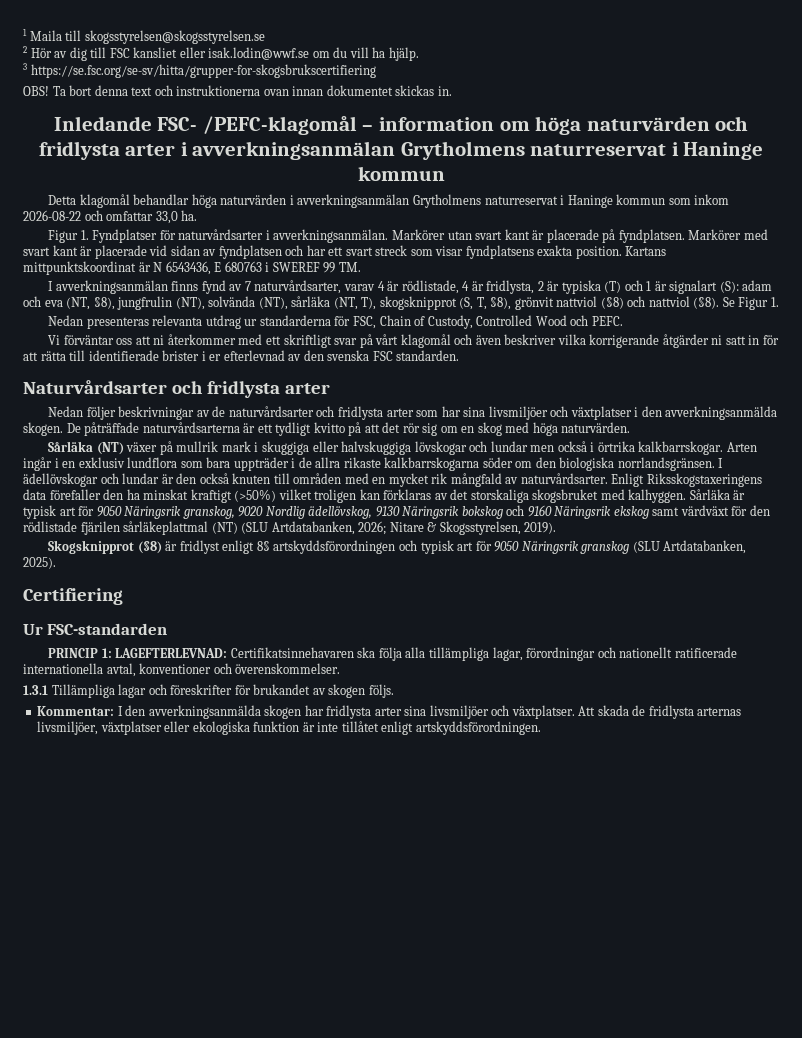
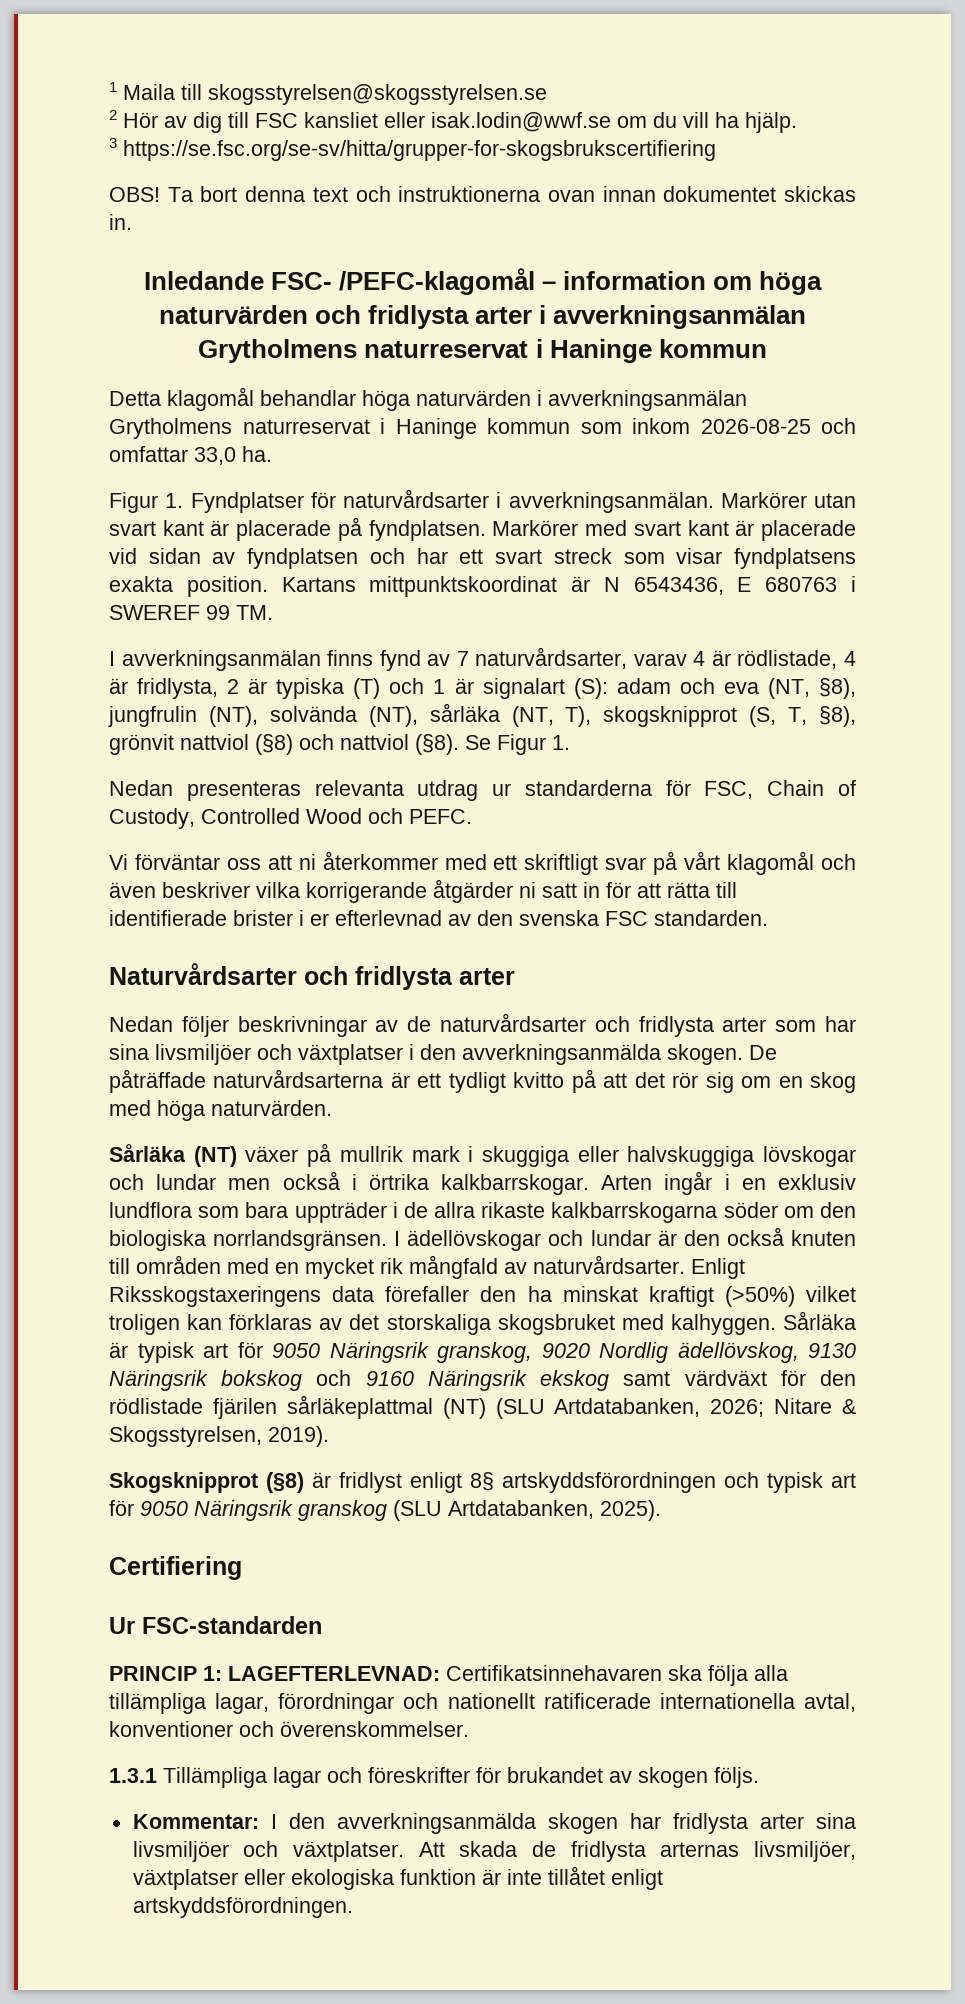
- Detta klagomål behandlar höga naturvärden i avverkningsanmälan Grytholmens naturreservat i Haninge kommun som inkom 2026-08-22 och omfattar 33,0 ha.
+ Detta klagomål behandlar höga naturvärden i avverkningsanmälan Grytholmens naturreservat i Haninge kommun som inkom 2026-08-25 och omfattar 33,0 ha.

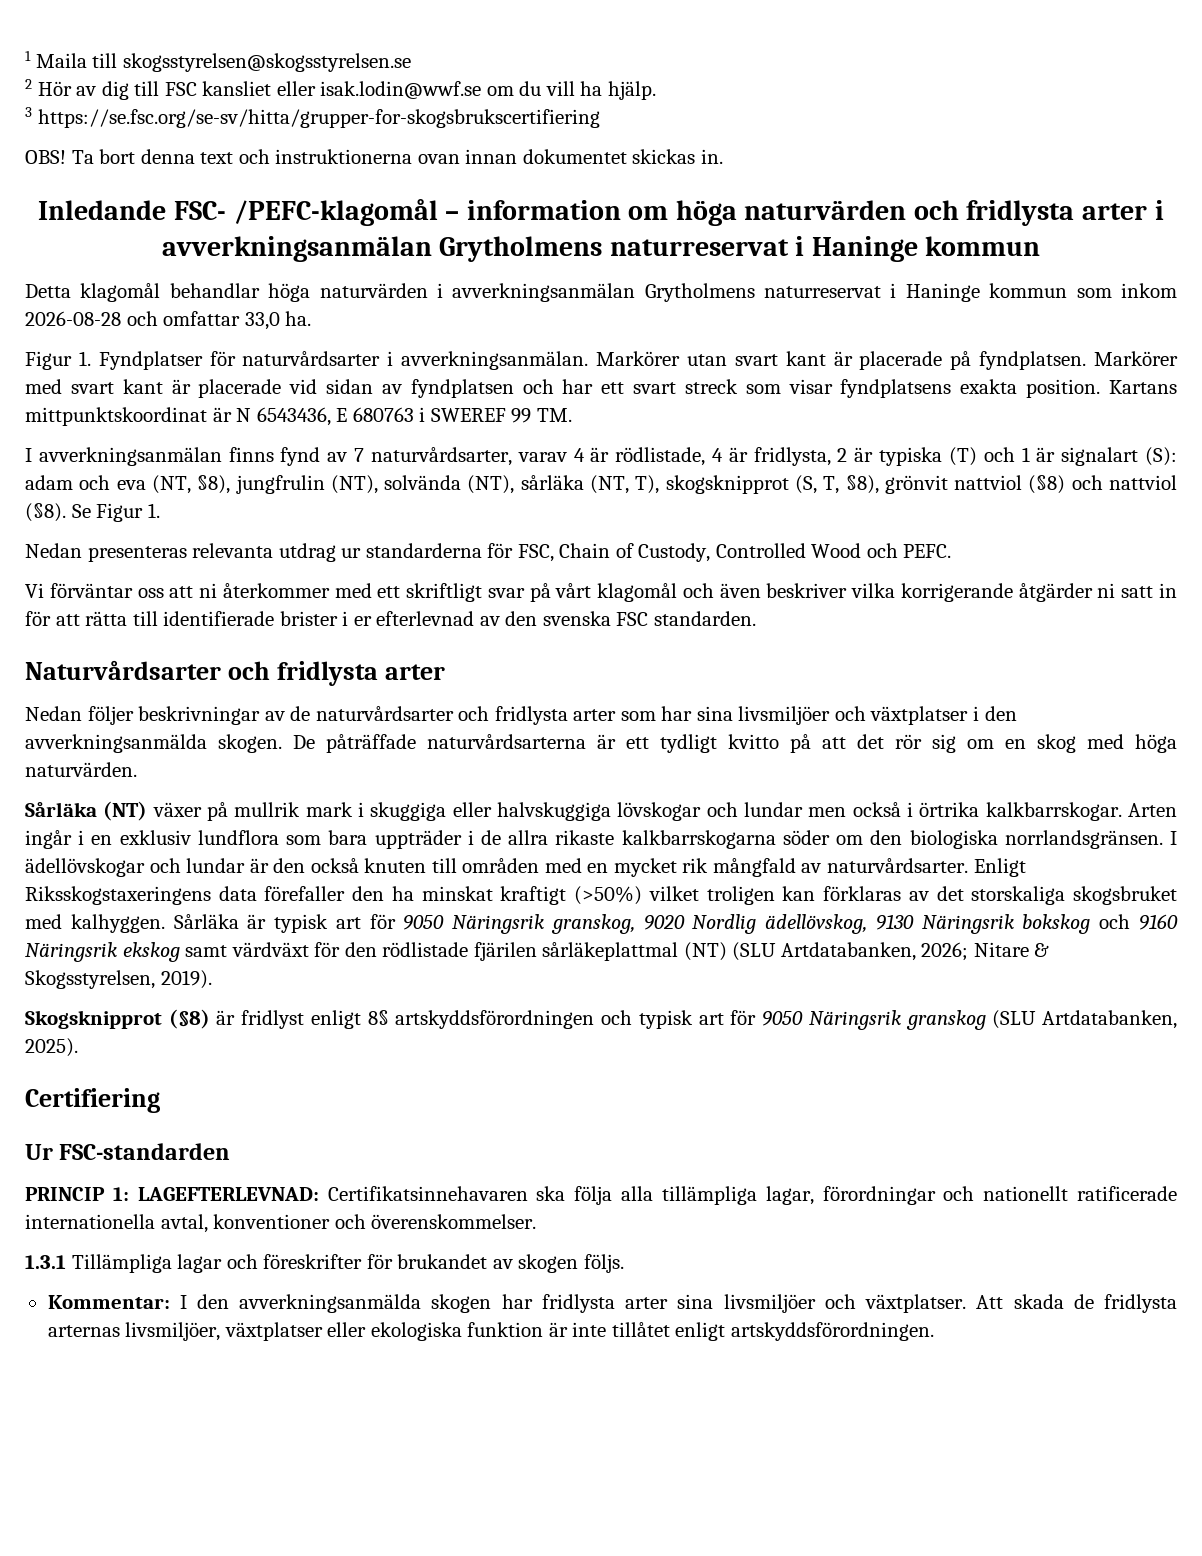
- Detta klagomål behandlar höga naturvärden i avverkningsanmälan Grytholmens naturreservat i Haninge kommun som inkom 2026-08-25 och omfattar 33,0 ha.
+ Detta klagomål behandlar höga naturvärden i avverkningsanmälan Grytholmens naturreservat i Haninge kommun som inkom 2026-08-28 och omfattar 33,0 ha.

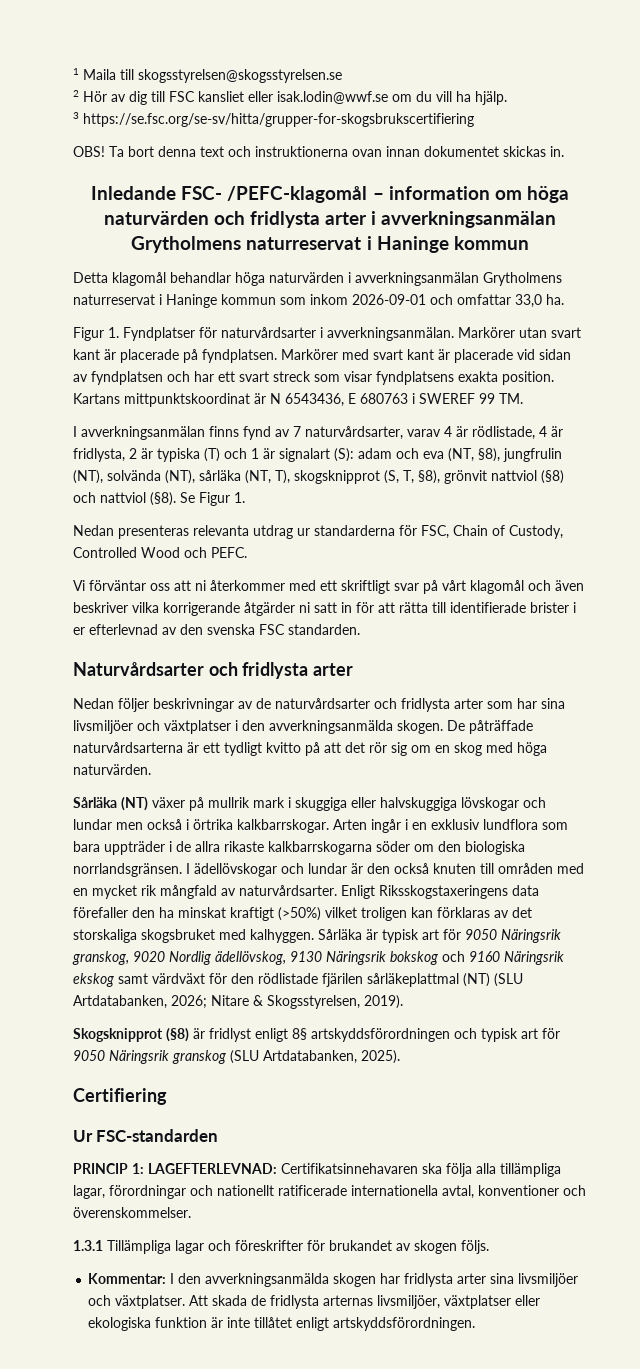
- Detta klagomål behandlar höga naturvärden i avverkningsanmälan Grytholmens naturreservat i Haninge kommun som inkom 2026-08-28 och omfattar 33,0 ha.
+ Detta klagomål behandlar höga naturvärden i avverkningsanmälan Grytholmens naturreservat i Haninge kommun som inkom 2026-09-01 och omfattar 33,0 ha.

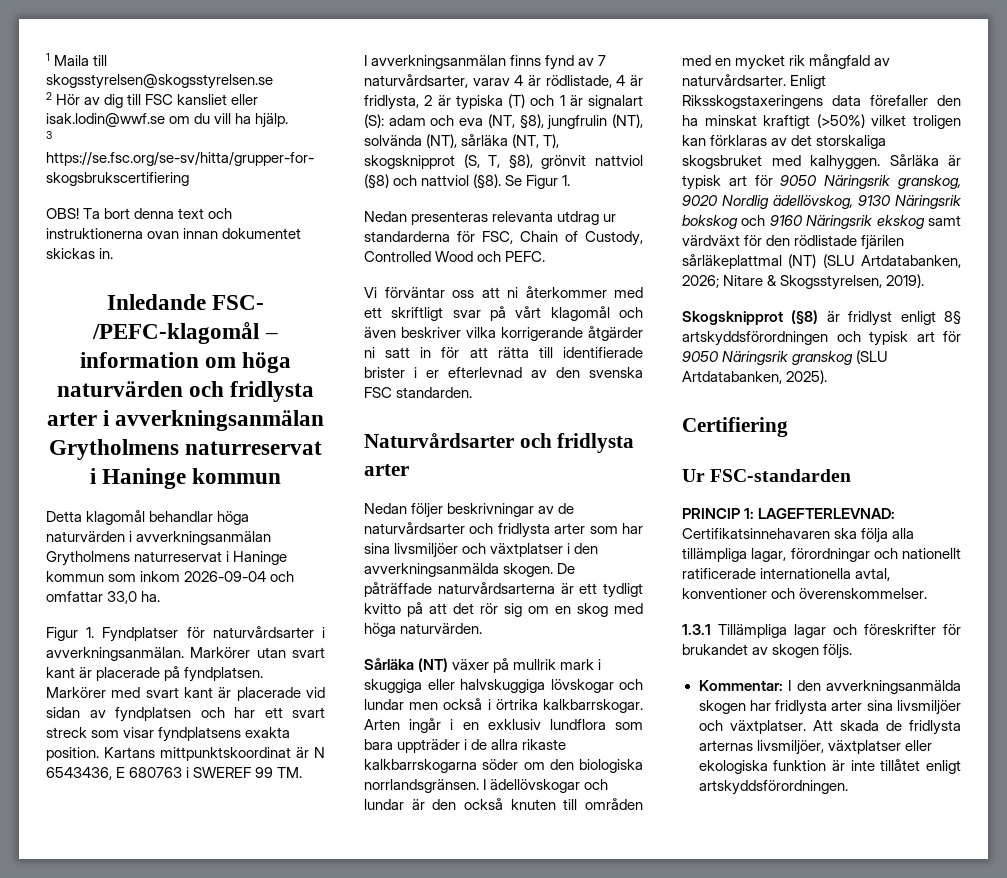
- Detta klagomål behandlar höga naturvärden i avverkningsanmälan Grytholmens naturreservat i Haninge kommun som inkom 2026-09-01 och omfattar 33,0 ha.
+ Detta klagomål behandlar höga naturvärden i avverkningsanmälan Grytholmens naturreservat i Haninge kommun som inkom 2026-09-04 och omfattar 33,0 ha.

